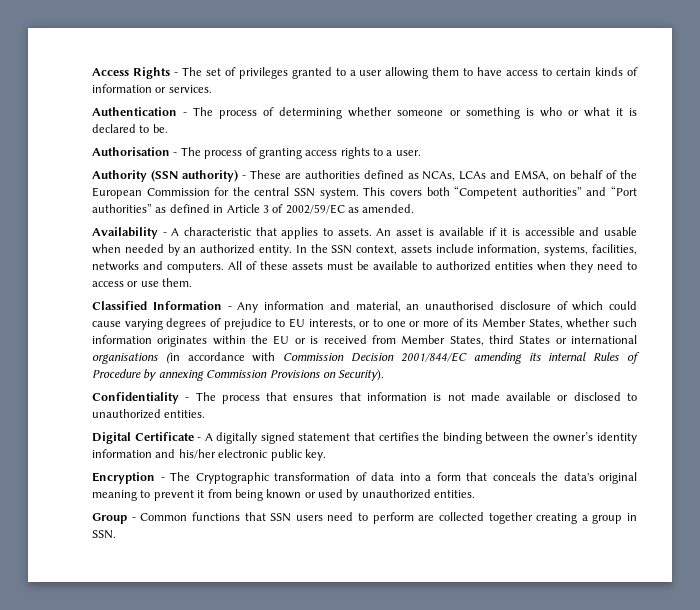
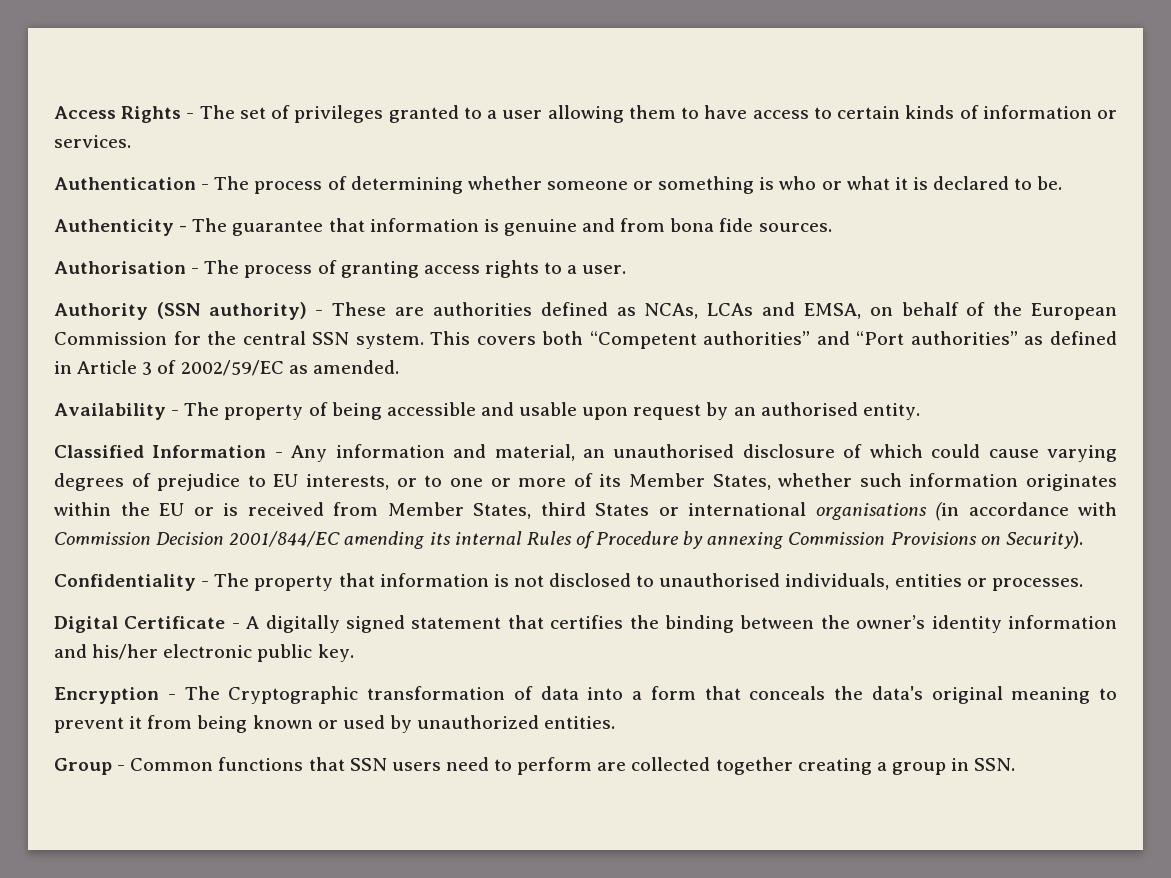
+ Authenticity - The guarantee that information is genuine and from bona fide sources.
- Availability - A characteristic that applies to assets. An asset is available if it is accessible and usable when needed by an authorized entity. In the SSN context, assets include information, systems, facilities, networks and computers. All of these assets must be available to authorized entities when they need to access or use them.
+ Availability - The property of being accessible and usable upon request by an authorised entity.
- Confidentiality - The process that ensures that information is not made available or disclosed to unauthorized entities.
+ Confidentiality - The property that information is not disclosed to unauthorised individuals, entities or processes.

